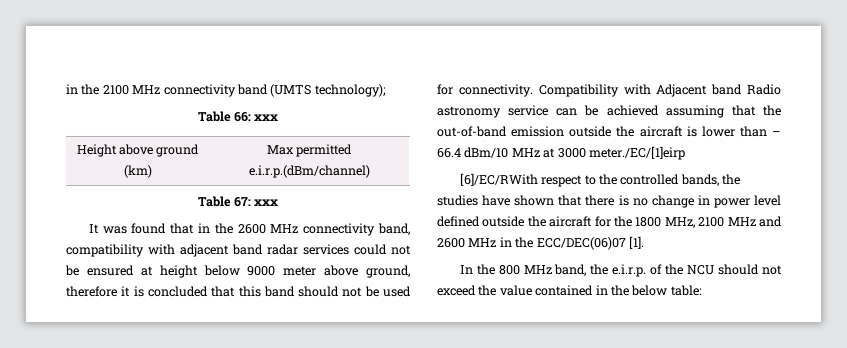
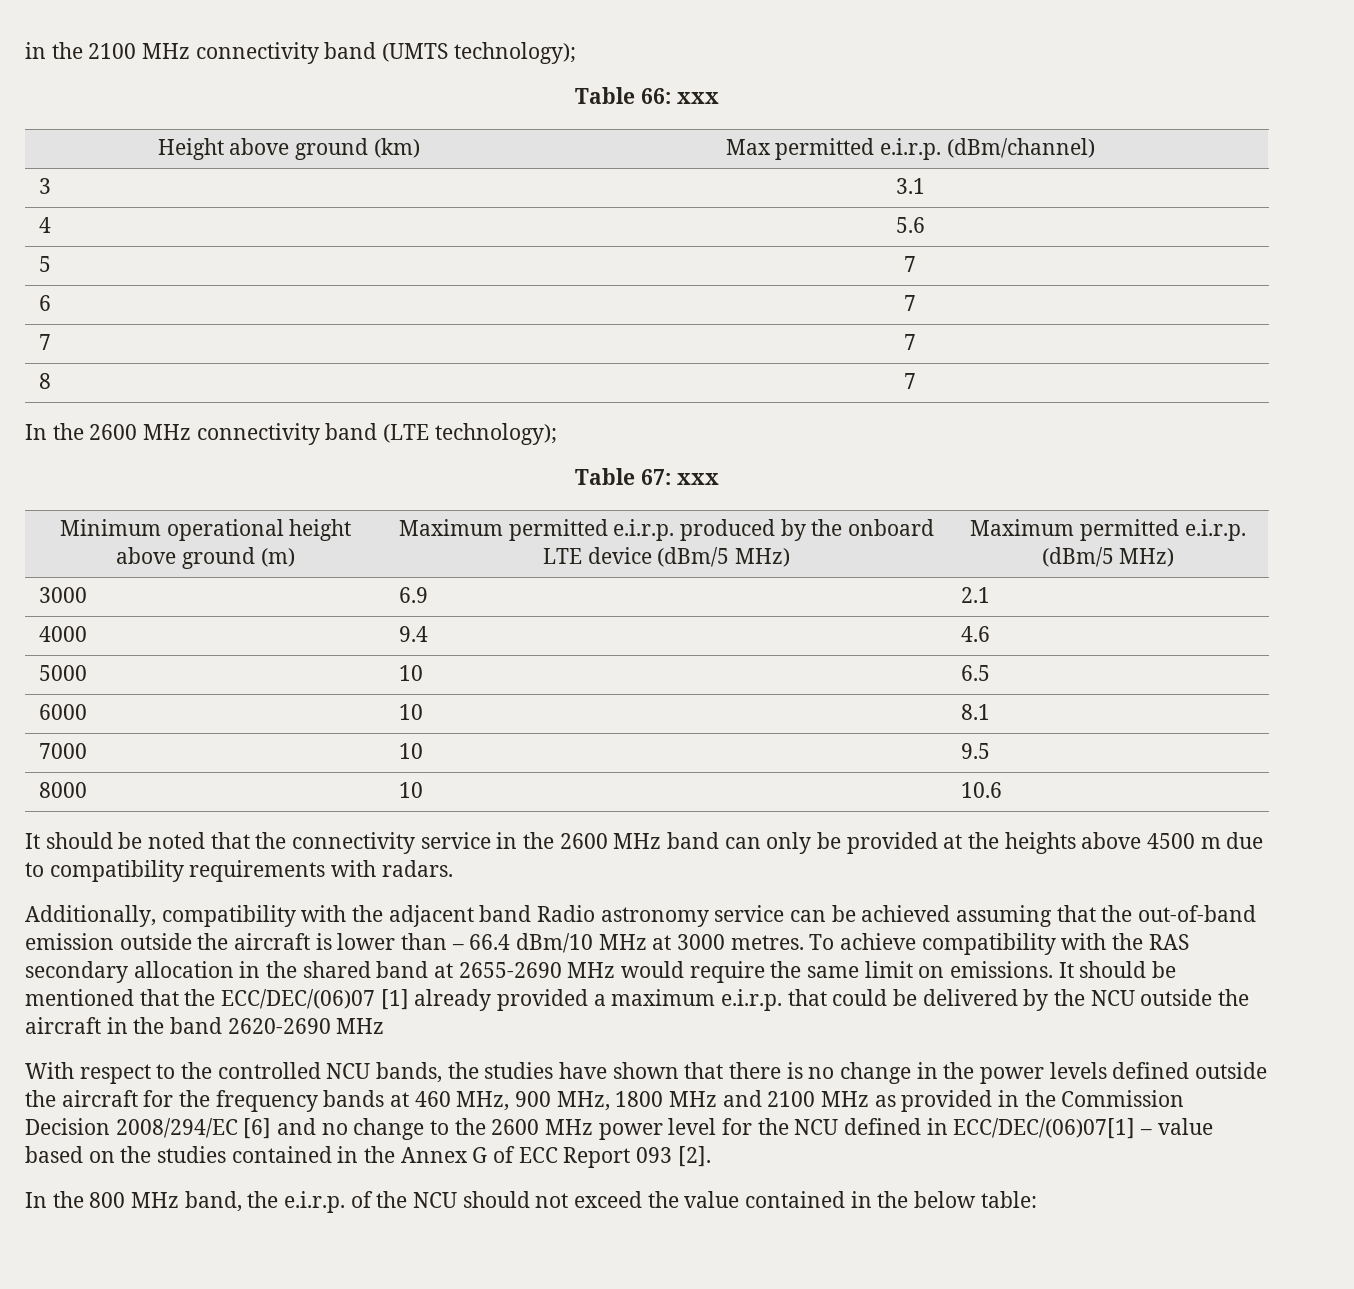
- Height above ground (km) | Max permitted e.i.r.p.(dBm/channel)
+ Height above ground (km) | Max permitted e.i.r.p. (dBm/channel)
+ 3 | 3.1
+ 4 | 5.6
+ 5 | 7
+ 6 | 7
+ 7 | 7
+ 8 | 7
+ In the 2600 MHz connectivity band (LTE technology);
  Table 67: xxx
- It was found that in the 2600 MHz connectivity band, compatibility with adjacent band radar services could not be ensured at height below 9000 meter above ground, therefore it is concluded that this band should not be used for connectivity. Compatibility with Adjacent band Radio astronomy service can be achieved assuming that the out-of-band emission outside the aircraft is lower than – 66.4 dBm/10 MHz at 3000 meter./EC/[1]eirp
- [6]/EC/RWith respect to the controlled bands, the studies have shown that there is no change in power level defined outside the aircraft for the 1800 MHz, 2100 MHz and 2600 MHz in the ECC/DEC(06)07 [1].
+ Minimum operational height above ground (m) | Maximum permitted e.i.r.p. produced by the onboard LTE device (dBm/5 MHz) | Maximum permitted e.i.r.p. (dBm/5 MHz)
+ 3000 | 6.9 | 2.1
+ 4000 | 9.4 | 4.6
+ 5000 | 10 | 6.5
+ 6000 | 10 | 8.1
+ 7000 | 10 | 9.5
+ 8000 | 10 | 10.6
+ It should be noted that the connectivity service in the 2600 MHz band can only be provided at the heights above 4500 m due to compatibility requirements with radars.
+ Additionally, compatibility with the adjacent band Radio astronomy service can be achieved assuming that the out-of-band emission outside the aircraft is lower than – 66.4 dBm/10 MHz at 3000 metres. To achieve compatibility with the RAS secondary allocation in the shared band at 2655-2690 MHz would require the same limit on emissions. It should be mentioned that the ECC/DEC/(06)07 [1] already provided a maximum e.i.r.p. that could be delivered by the NCU outside the aircraft in the band 2620-2690 MHz
+ With respect to the controlled NCU bands, the studies have shown that there is no change in the power levels defined outside the aircraft for the frequency bands at 460 MHz, 900 MHz, 1800 MHz and 2100 MHz as provided in the Commission Decision 2008/294/EC [6] and no change to the 2600 MHz power level for the NCU defined in ECC/DEC/(06)07[1] – value based on the studies contained in the Annex G of ECC Report 093 [2].

